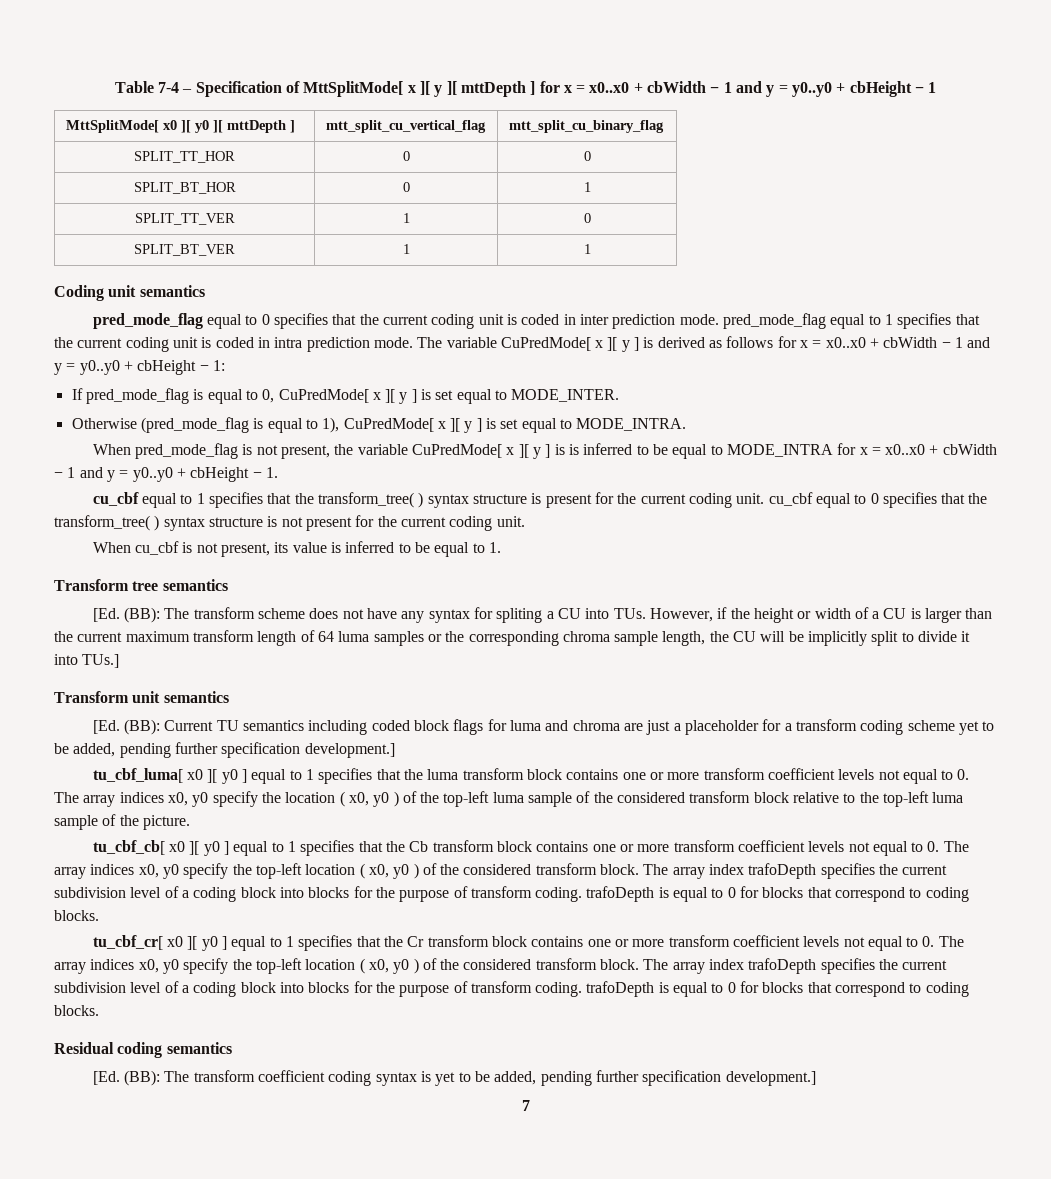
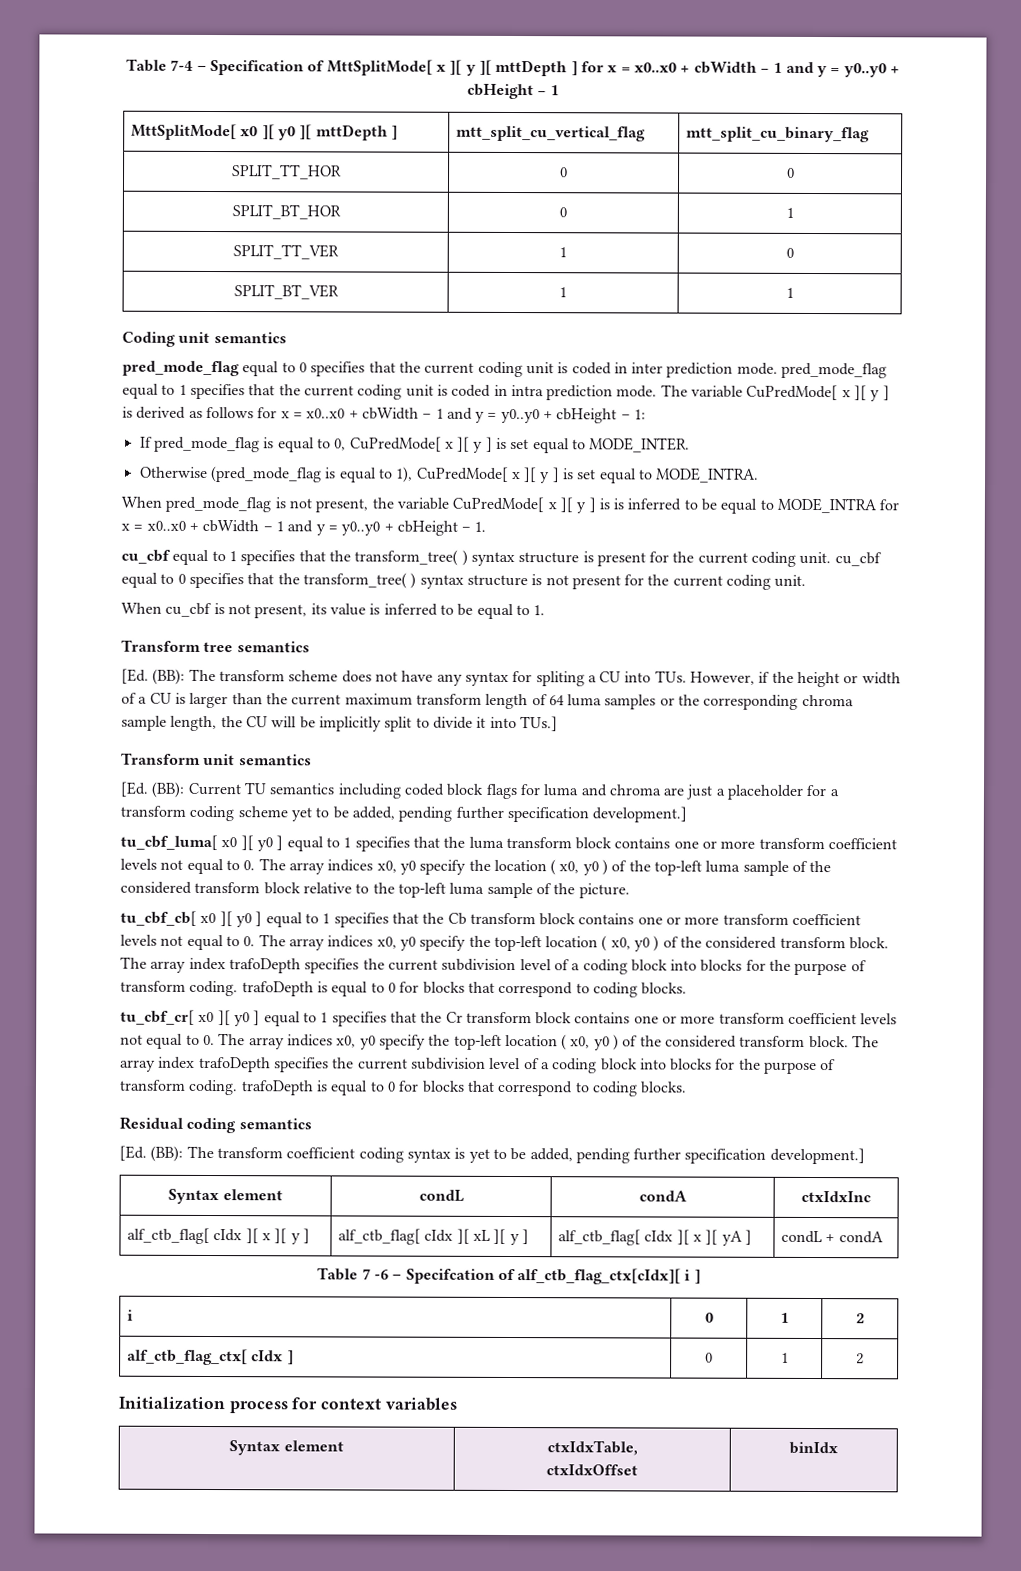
- 7
+ Syntax element | condL | condA | ctxIdxInc
+ alf_ctb_flag[ cIdx ][ x ][ y ] | alf_ctb_flag[ cIdx ][ xL ][ y ] | alf_ctb_flag[ cIdx ][ x ][ yA ] | condL + condA
+ Table 7 -6 – Specifcation of alf_ctb_flag_ctx[cIdx][ i ]
+ i | 0 | 1 | 2
+ alf_ctb_flag_ctx[ cIdx ] | 0 | 1 | 2
+ Initialization process for context variables
+ Syntax element | ctxIdxTable,
+ ctxIdxOffset | binIdx

